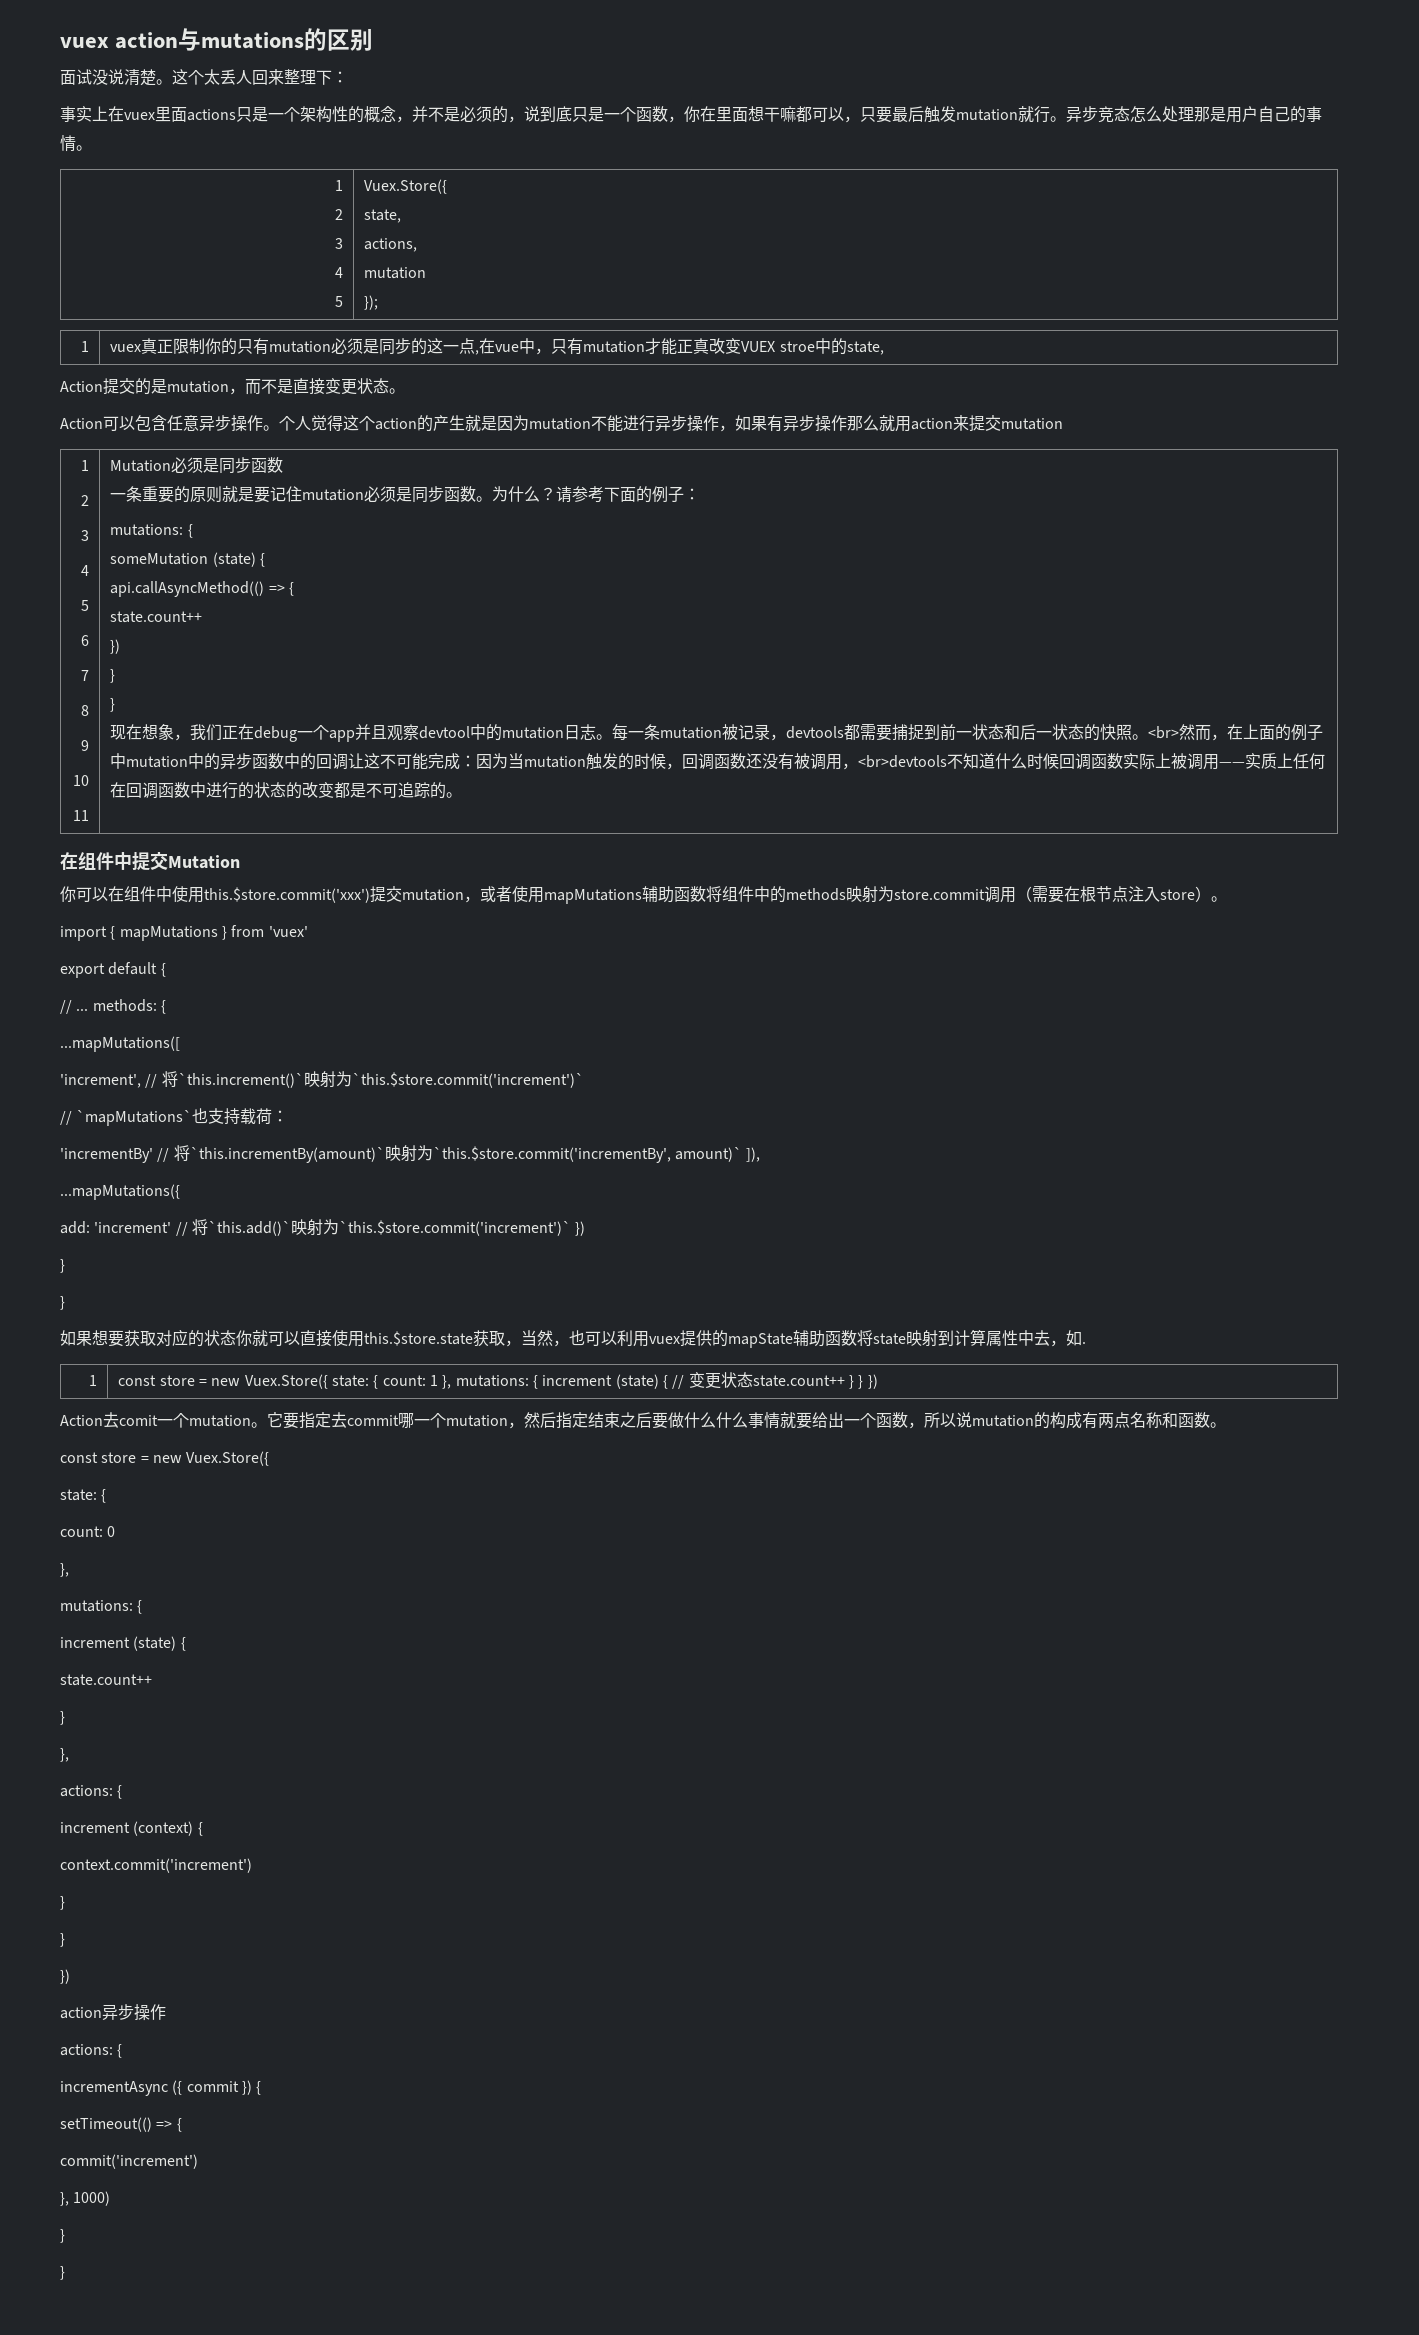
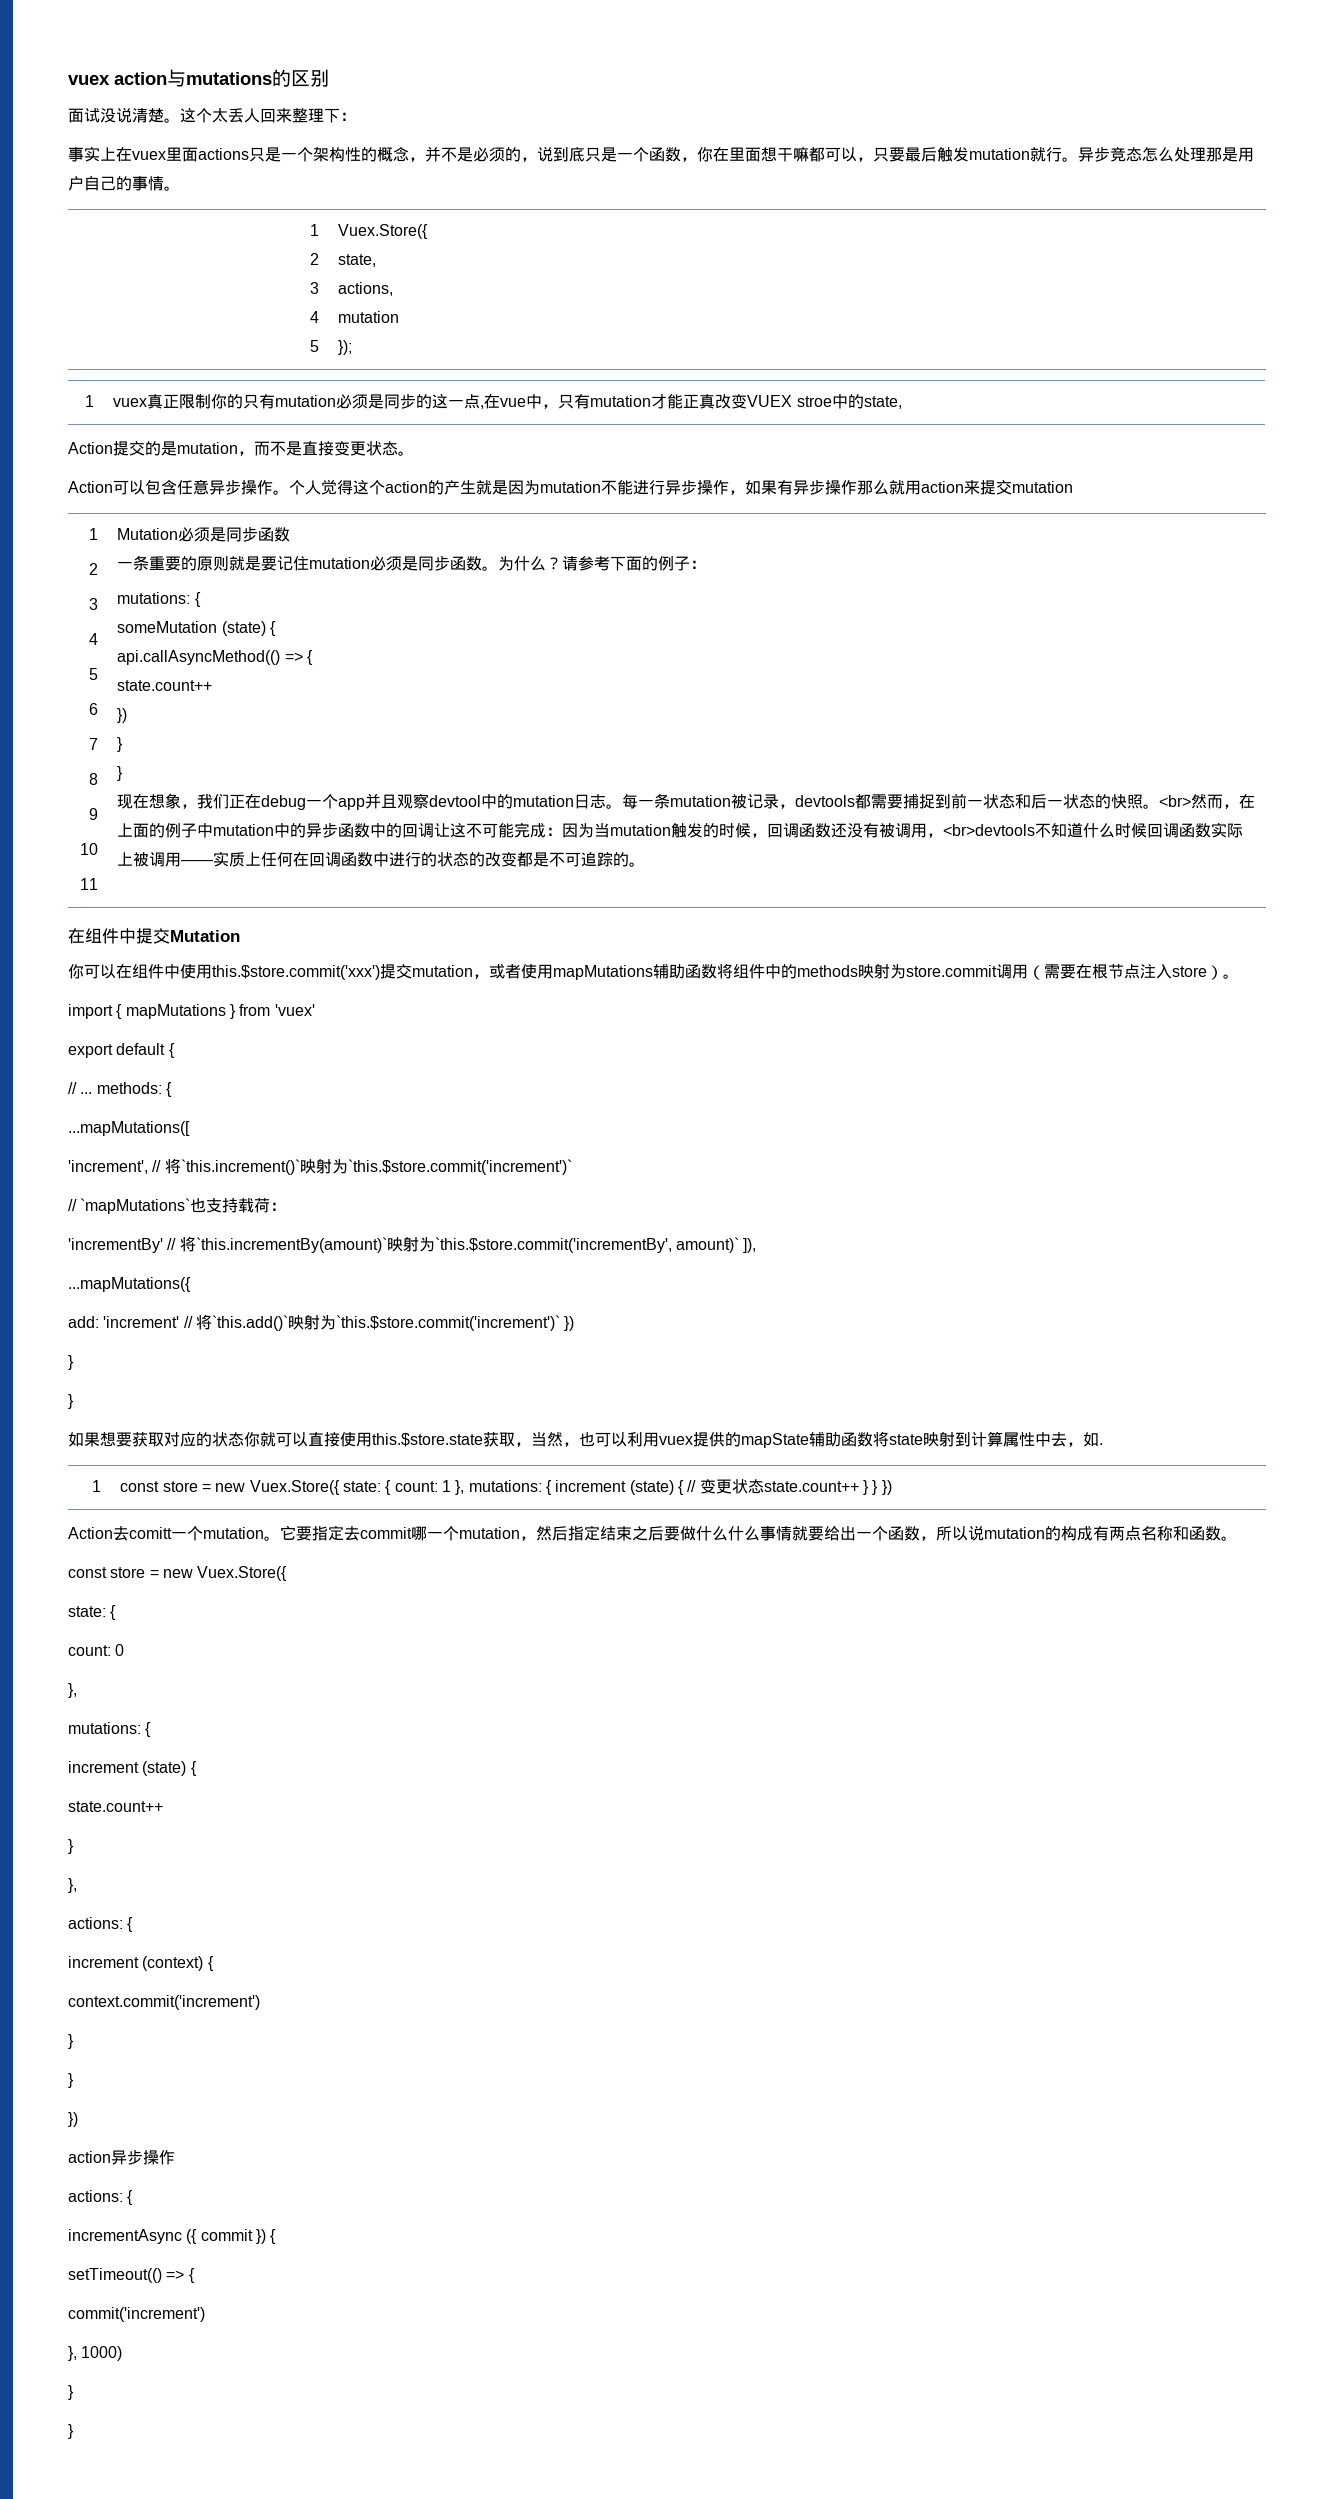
- Action去comit一个mutation。
+ Action去comitt一个mutation。

